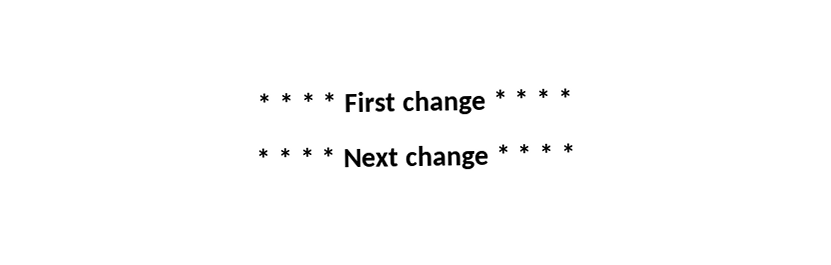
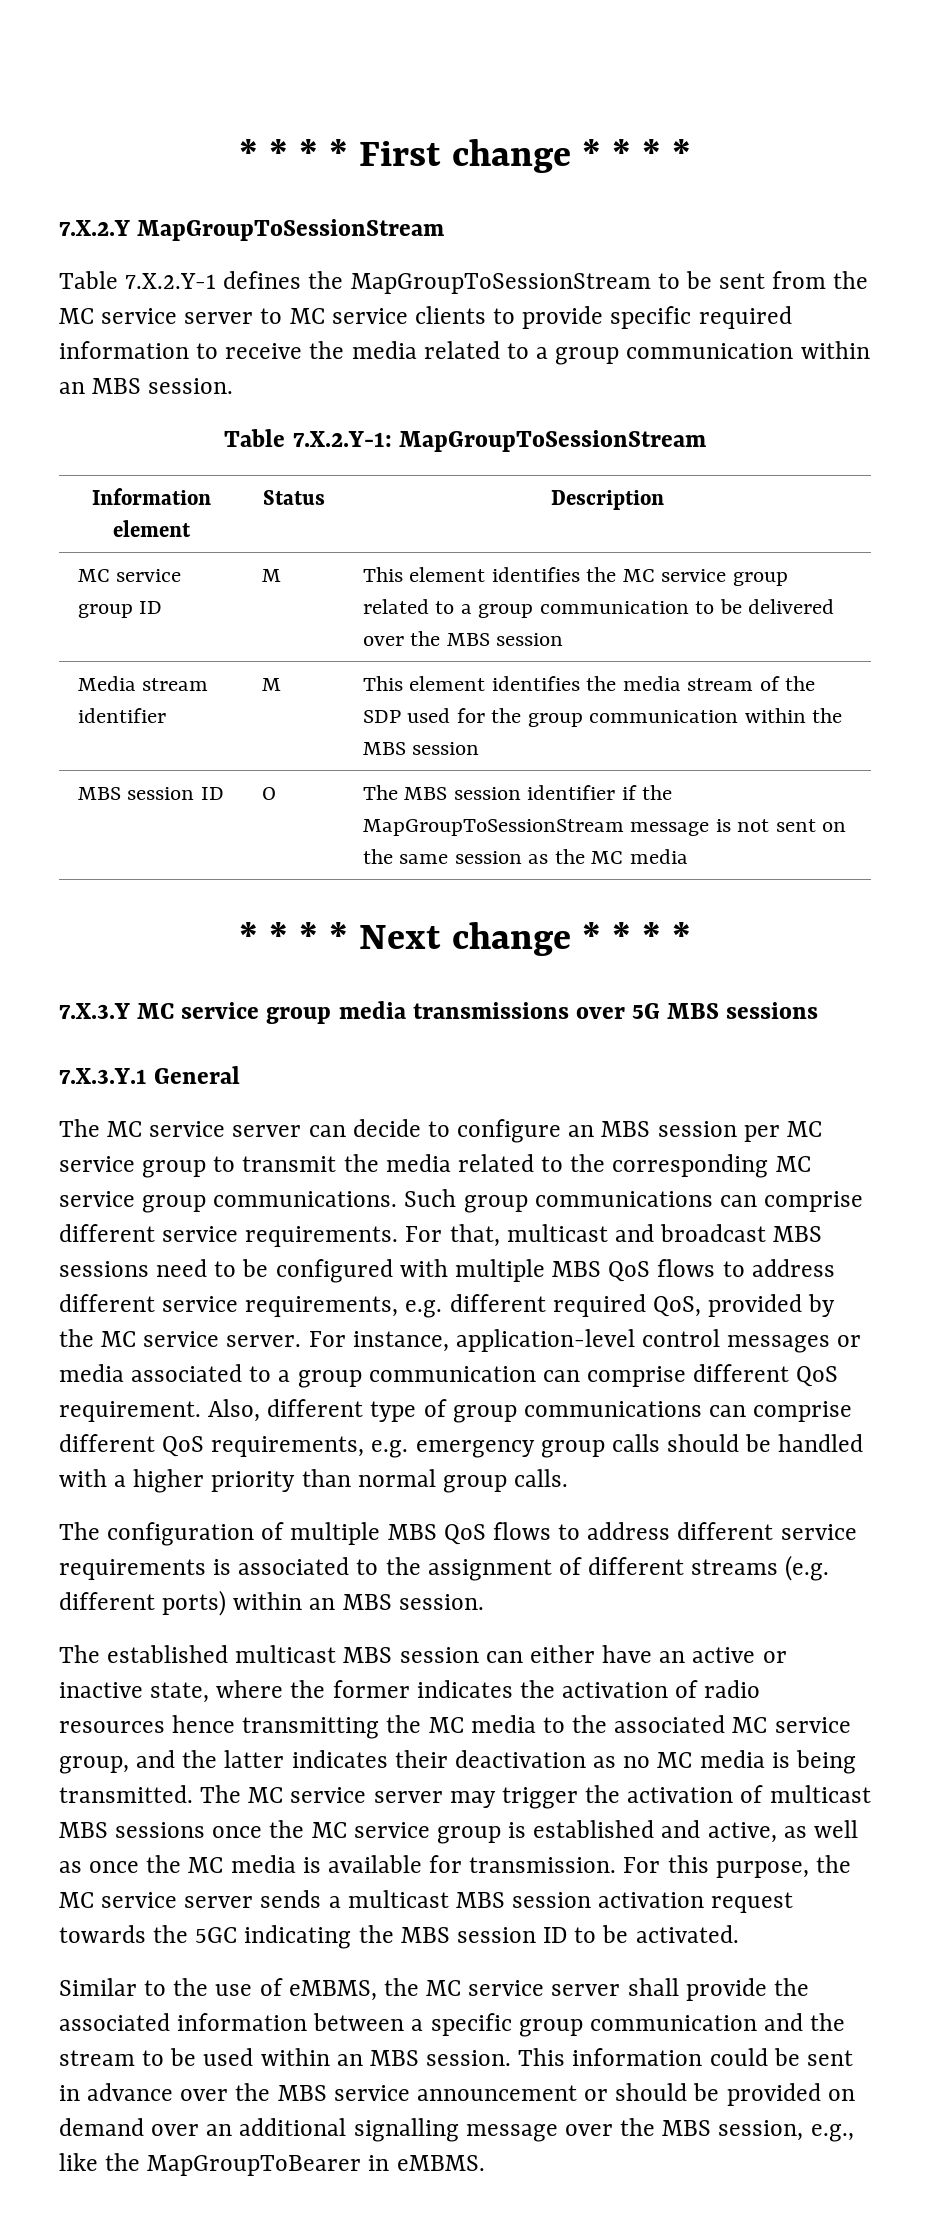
+ 7.X.2.Y MapGroupToSessionStream
+ Table 7.X.2.Y-1 defines the MapGroupToSessionStream to be sent from the MC service server to MC service clients to provide specific required information to receive the media related to a group communication within an MBS session.
+ Table 7.X.2.Y-1: MapGroupToSessionStream
+ Information element | Status | Description
+ MC service group ID | M | This element identifies the MC service group related to a group communication to be delivered over the MBS session
+ Media stream identifier | M | This element identifies the media stream of the SDP used for the group communication within the MBS session
+ MBS session ID | O | The MBS session identifier if the MapGroupToSessionStream message is not sent on the same session as the MC media
+ 7.X.3.Y MC service group media transmissions over 5G MBS sessions
+ 7.X.3.Y.1 General
+ The MC service server can decide to configure an MBS session per MC service group to transmit the media related to the corresponding MC service group communications. Such group communications can comprise different service requirements. For that, multicast and broadcast MBS sessions need to be configured with multiple MBS QoS flows to address different service requirements, e.g. different required QoS, provided by the MC service server. For instance, application-level control messages or media associated to a group communication can comprise different QoS requirement. Also, different type of group communications can comprise different QoS requirements, e.g. emergency group calls should be handled with a higher priority than normal group calls.
+ The configuration of multiple MBS QoS flows to address different service requirements is associated to the assignment of different streams (e.g. different ports) within an MBS session.
+ The established multicast MBS session can either have an active or inactive state, where the former indicates the activation of radio resources hence transmitting the MC media to the associated MC service group, and the latter indicates their deactivation as no MC media is being transmitted. The MC service server may trigger the activation of multicast MBS sessions once the MC service group is established and active, as well as once the MC media is available for transmission. For this purpose, the MC service server sends a multicast MBS session activation request towards the 5GC indicating the MBS session ID to be activated.
+ Similar to the use of eMBMS, the MC service server shall provide the associated information between a specific group communication and the stream to be used within an MBS session. This information could be sent in advance over the MBS service announcement or should be provided on demand over an additional signalling message over the MBS session, e.g., like the MapGroupToBearer in eMBMS.

